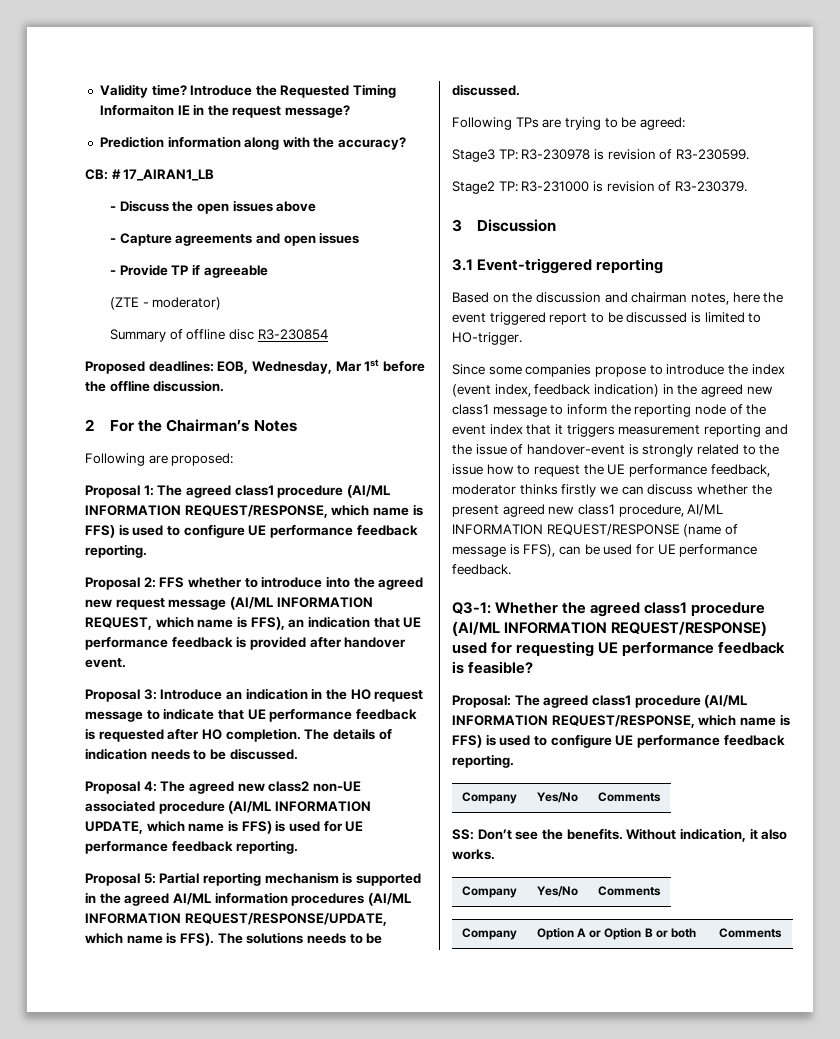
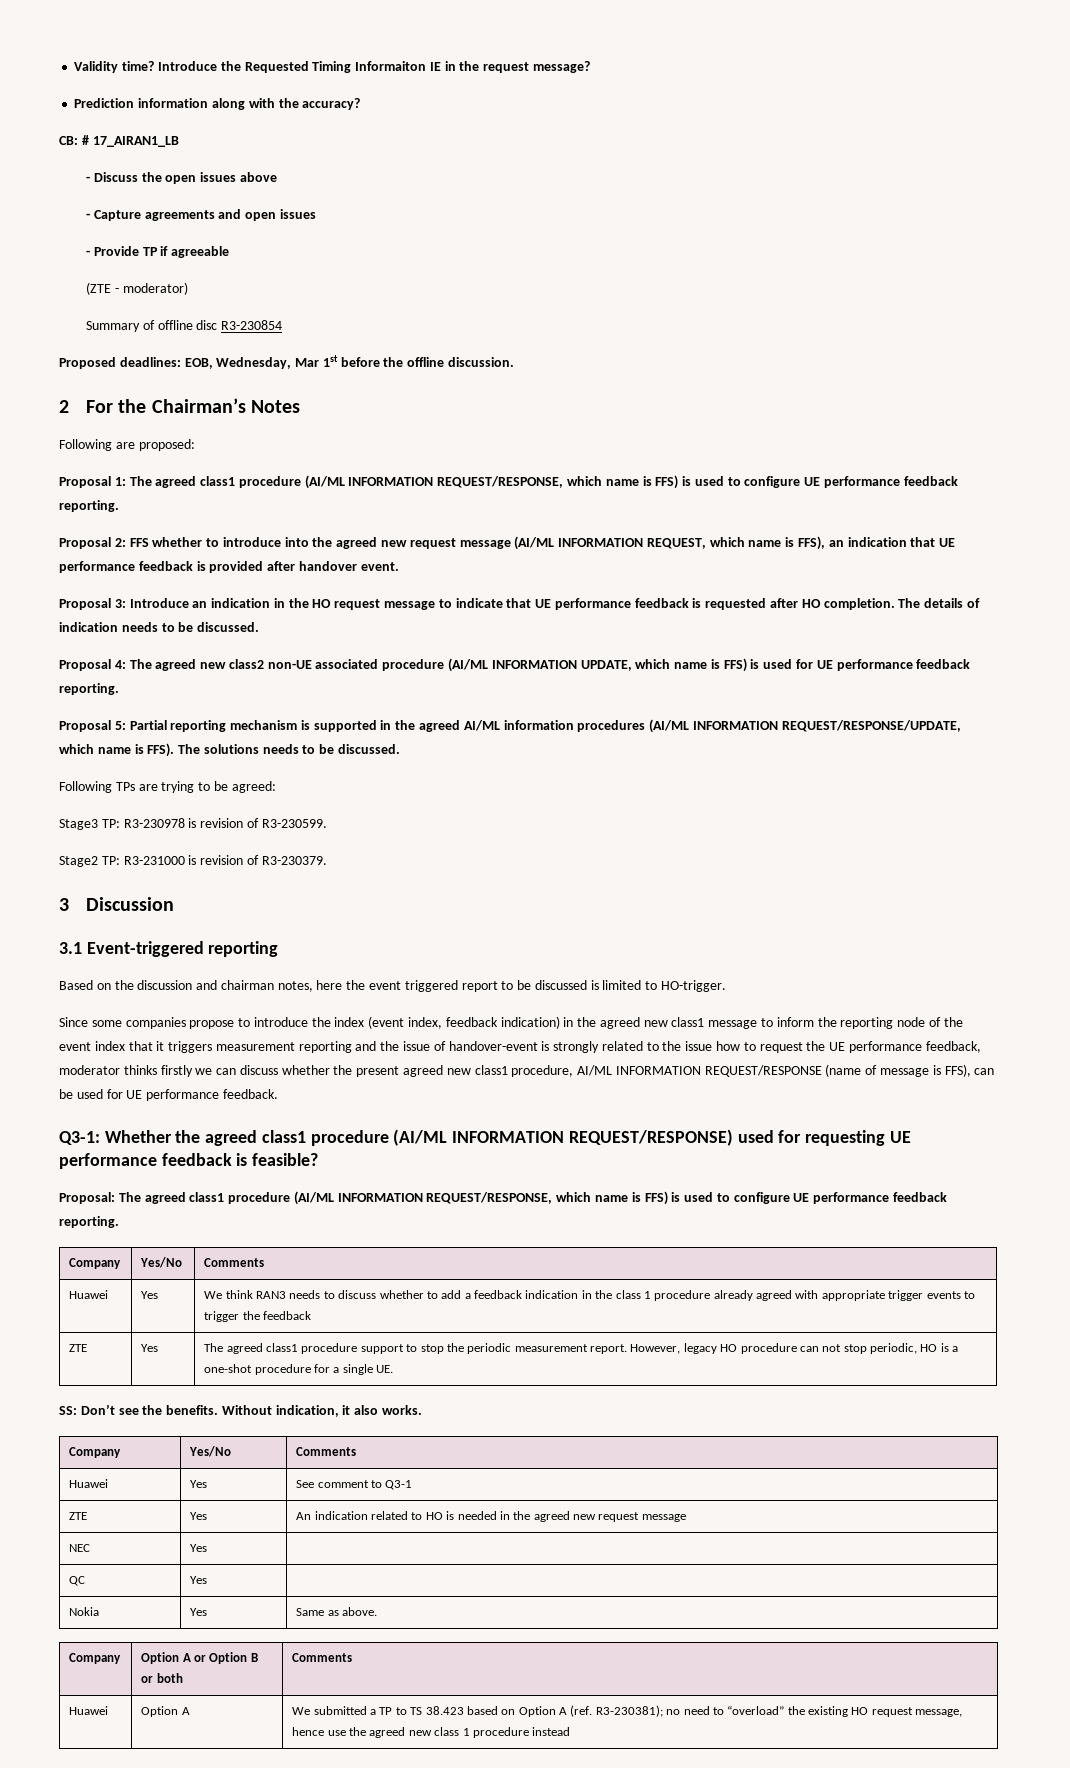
+ Huawei | Yes | We think RAN3 needs to discuss whether to add a feedback indication in the class 1 procedure already agreed with appropriate trigger events to trigger the feedback
+ ZTE | Yes | The agreed class1 procedure support to stop the periodic measurement report. However, legacy HO procedure can not stop periodic, HO is a one-shot procedure for a single UE.
+ Huawei | Yes | See comment to Q3-1
+ ZTE | Yes | An indication related to HO is needed in the agreed new request message
+ NEC | Yes |
+ QC | Yes |
+ Nokia | Yes | Same as above.
+ Huawei | Option A | We submitted a TP to TS 38.423 based on Option A (ref. R3-230381); no need to “overload” the existing HO request message, hence use the agreed new class 1 procedure instead

